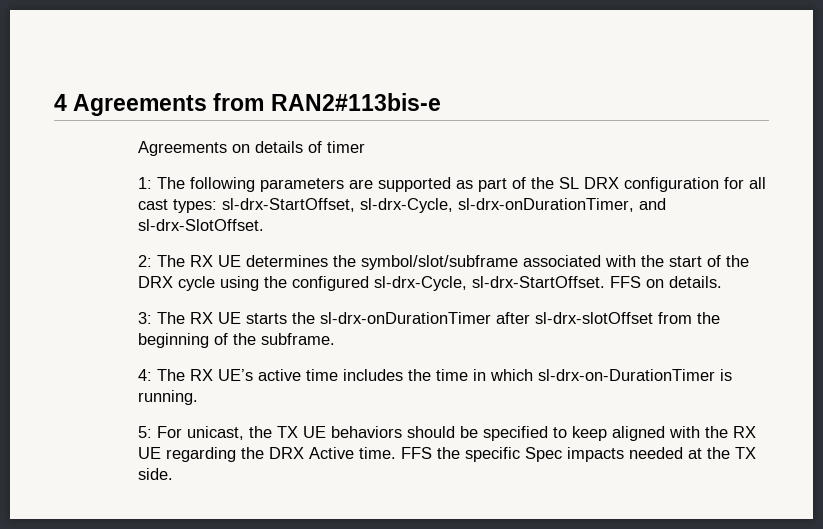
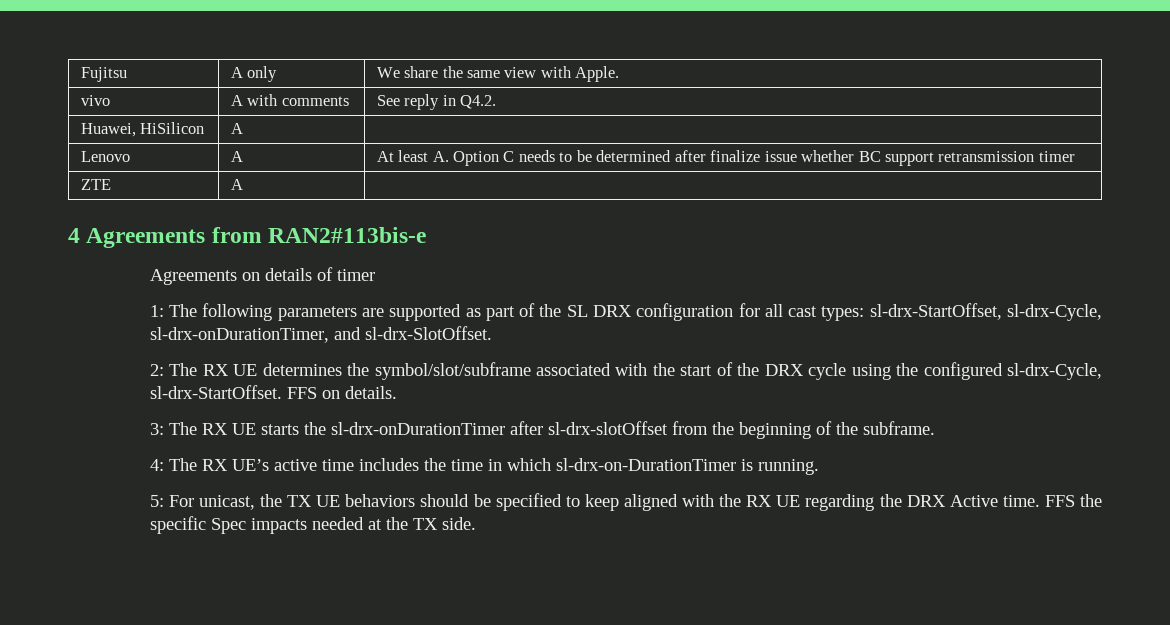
+ Fujitsu | A only | We share the same view with Apple.
+ vivo | A with comments | See reply in Q4.2.
+ Huawei, HiSilicon | A |
+ Lenovo | A | At least A. Option C needs to be determined after finalize issue whether BC support retransmission timer
+ ZTE | A |

